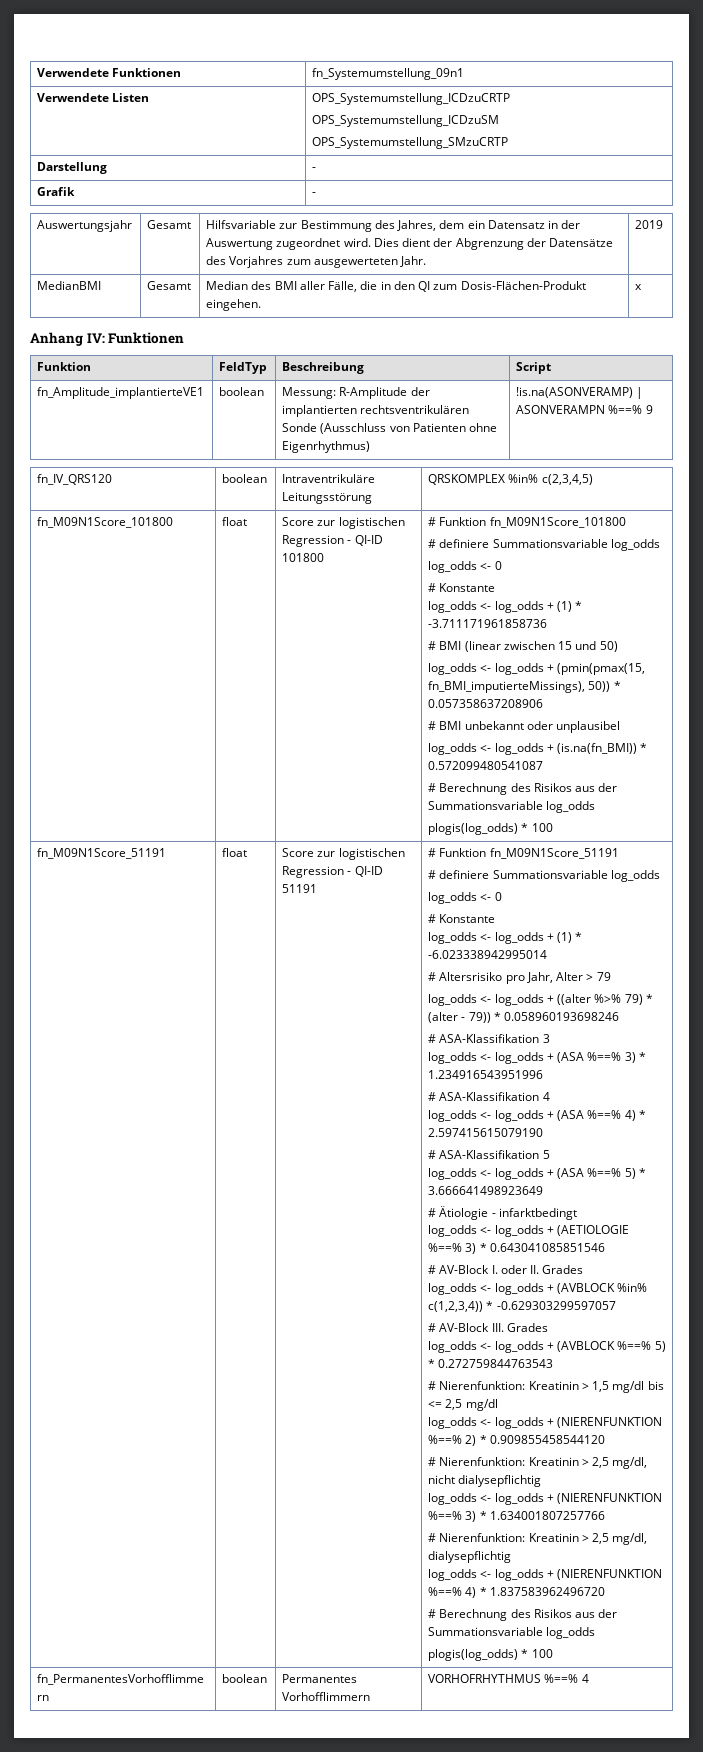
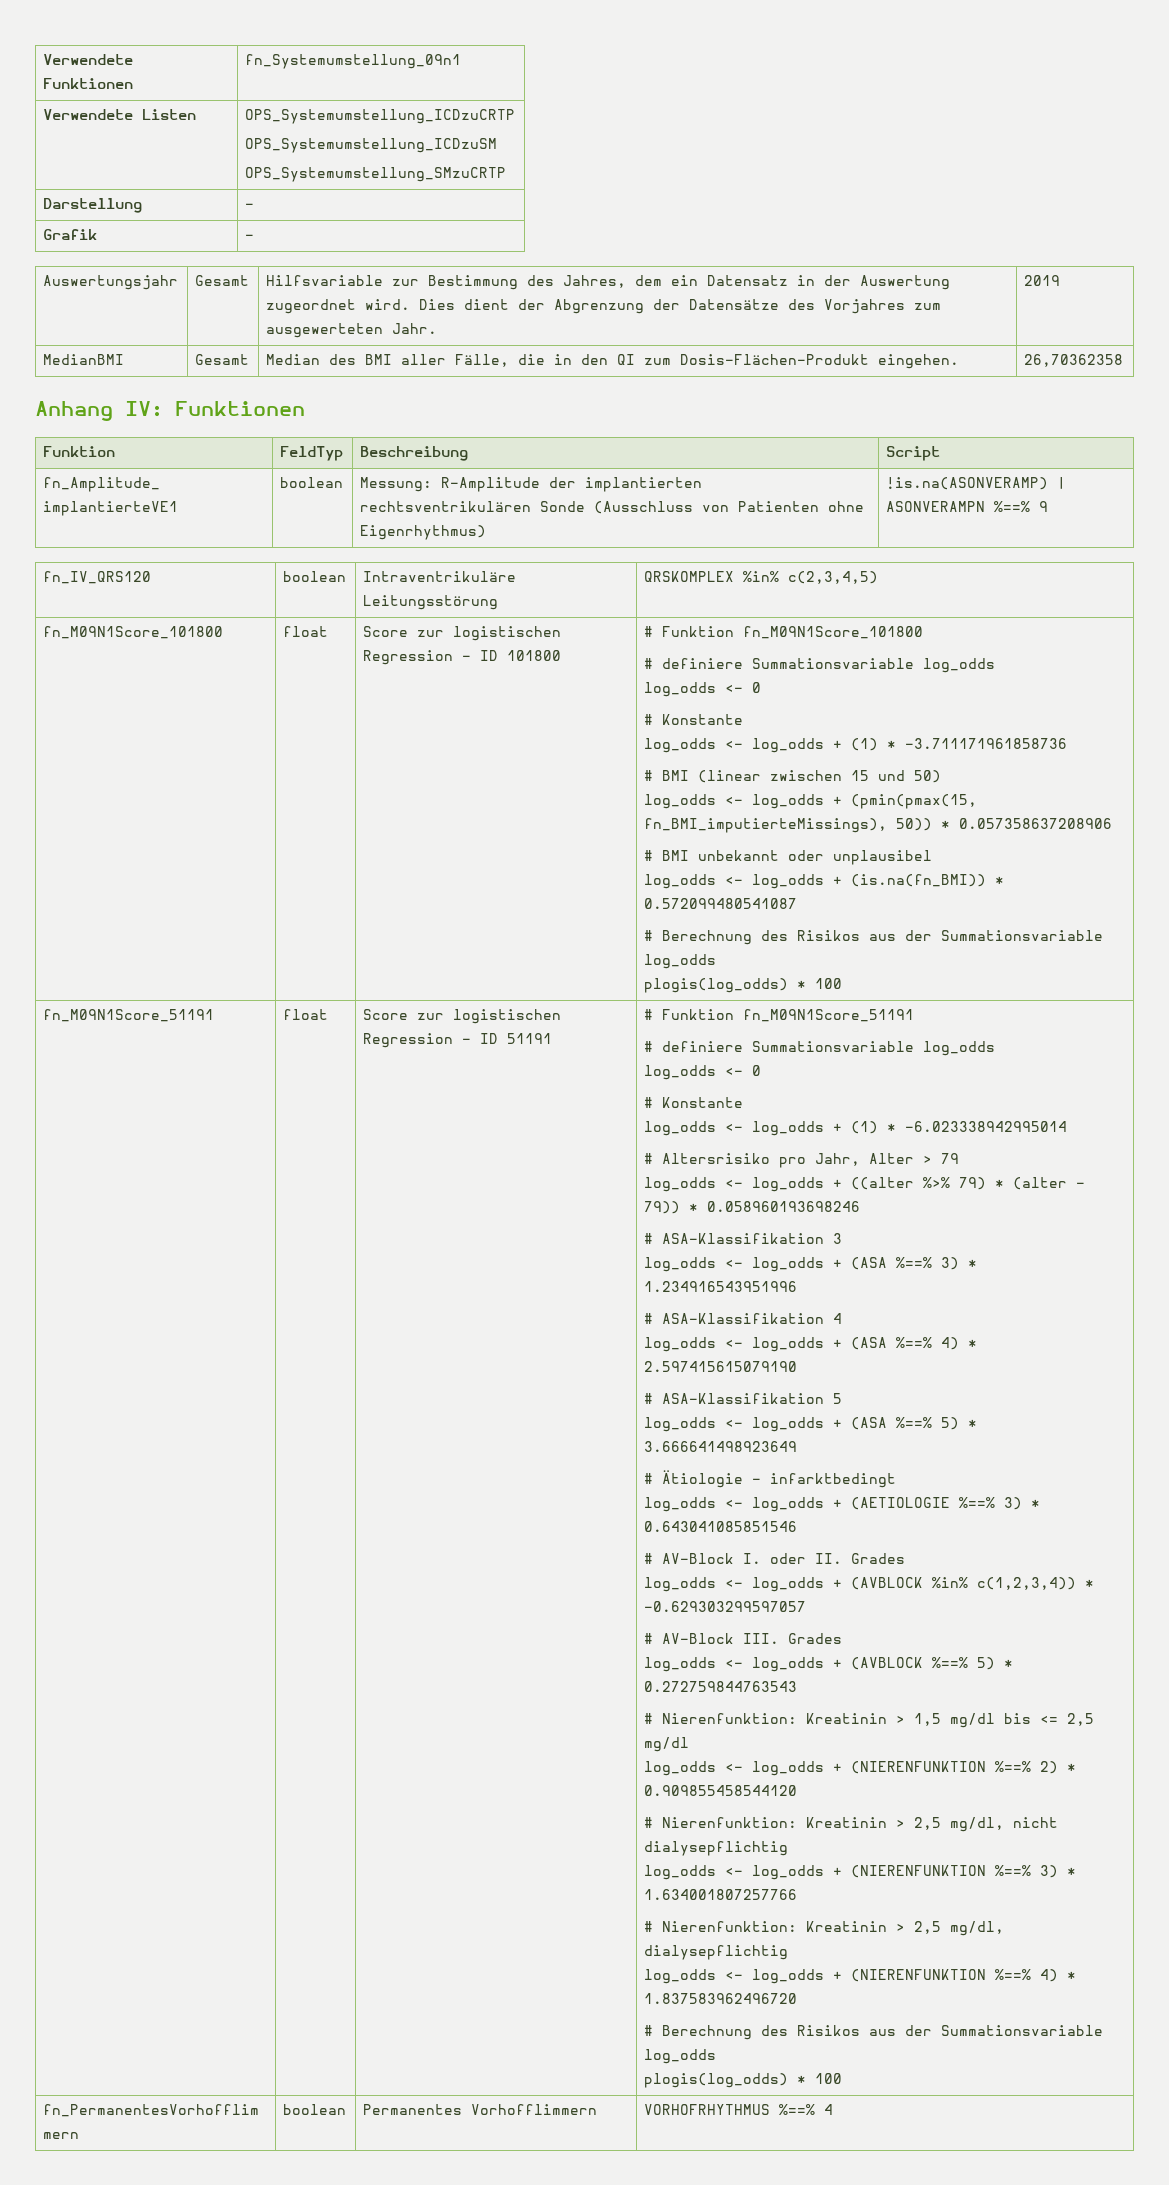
- MedianBMI | Gesamt | Median des BMI aller Fälle, die in den QI zum Dosis-Flächen-Produkt eingehen. | x
+ MedianBMI | Gesamt | Median des BMI aller Fälle, die in den QI zum Dosis-Flächen-Produkt eingehen. | 26,70362358
- Score zur logistischen Regression - QI-ID 101800
+ Score zur logistischen Regression - ID 101800
- Score zur logistischen Regression - QI-ID 51191
+ Score zur logistischen Regression - ID 51191

